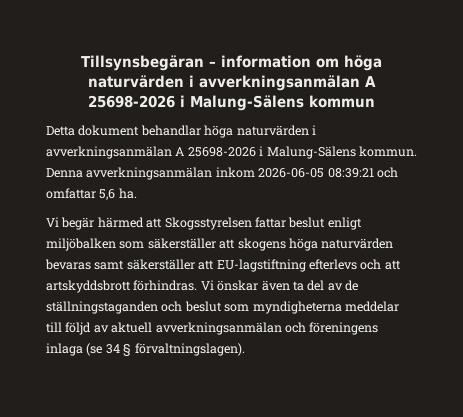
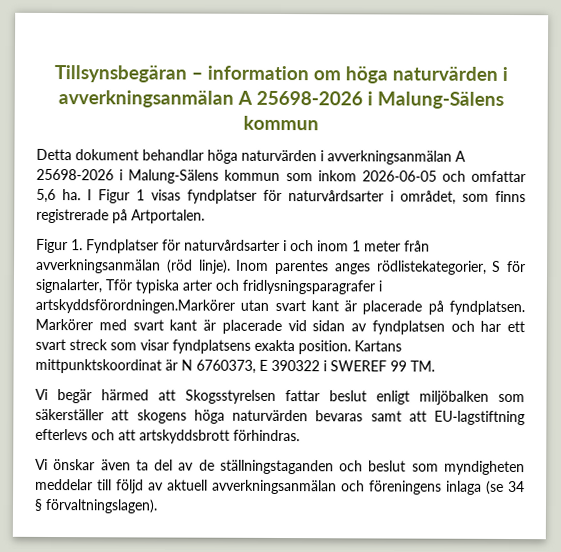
- Detta dokument behandlar höga naturvärden i avverkningsanmälan A 25698-2026 i Malung-Sälens kommun. Denna avverkningsanmälan inkom 2026-06-05 08:39:21 och omfattar 5,6 ha.
+ Detta dokument behandlar höga naturvärden i avverkningsanmälan A 25698-2026 i Malung-Sälens kommun som inkom 2026-06-05 och omfattar 5,6 ha. I Figur 1 visas fyndplatser för naturvårdsarter i området, som finns registrerade på Artportalen.
+ Figur 1. Fyndplatser för naturvårdsarter i och inom 1 meter från avverkningsanmälan (röd linje). Inom parentes anges rödlistekategorier, S för signalarter, Tför typiska arter och fridlysningsparagrafer i artskyddsförordningen.Markörer utan svart kant är placerade på fyndplatsen. Markörer med svart kant är placerade vid sidan av fyndplatsen och har ett svart streck som visar fyndplatsens exakta position. Kartans mittpunktskoordinat är N 6760373, E 390322 i SWEREF 99 TM.
- Vi begär härmed att Skogsstyrelsen fattar beslut enligt miljöbalken som säkerställer att skogens höga naturvärden bevaras samt säkerställer att EU-lagstiftning efterlevs och att artskyddsbrott förhindras. Vi önskar även ta del av de ställningstaganden och beslut som myndigheterna meddelar till följd av aktuell avverkningsanmälan och föreningens inlaga (se 34 § förvaltningslagen).
+ Vi begär härmed att Skogsstyrelsen fattar beslut enligt miljöbalken som säkerställer att skogens höga naturvärden bevaras samt att EU-lagstiftning efterlevs och att artskyddsbrott förhindras.
+ Vi önskar även ta del av de ställningstaganden och beslut som myndigheten meddelar till följd av aktuell avverkningsanmälan och föreningens inlaga (se 34 § förvaltningslagen).

